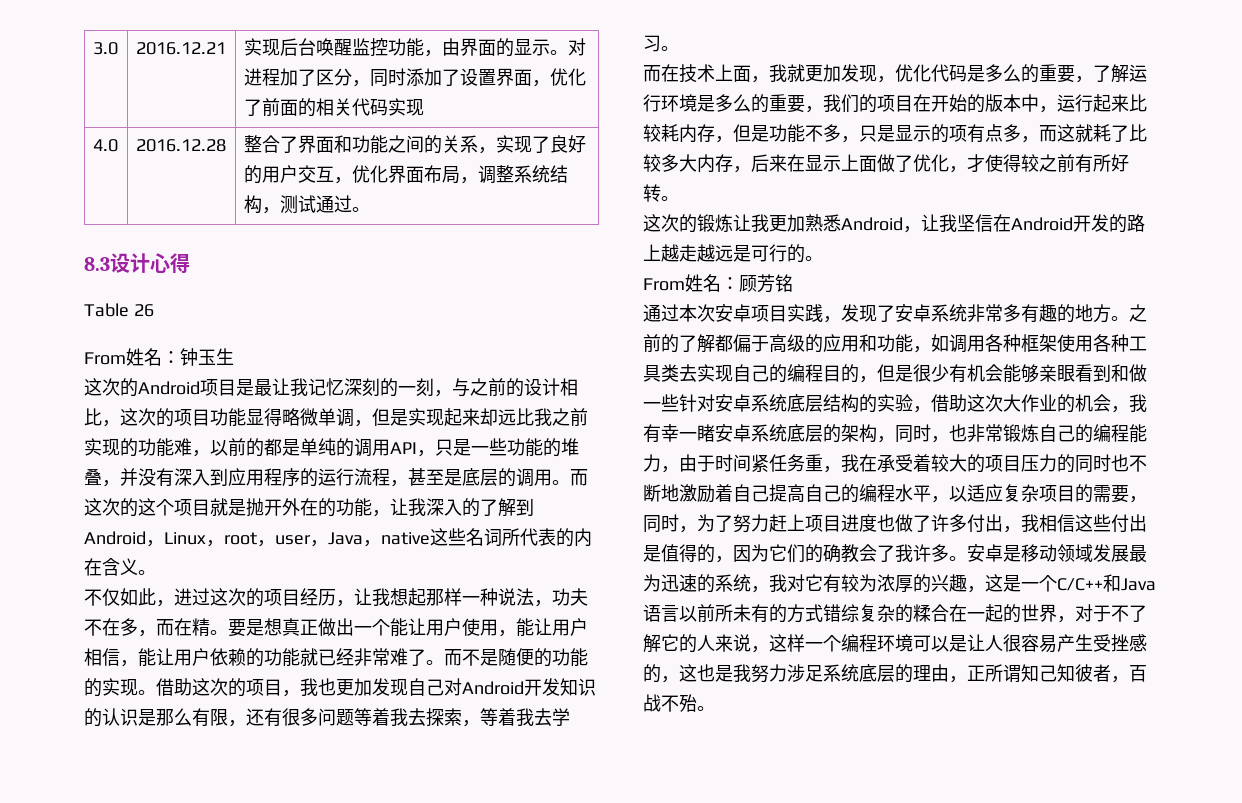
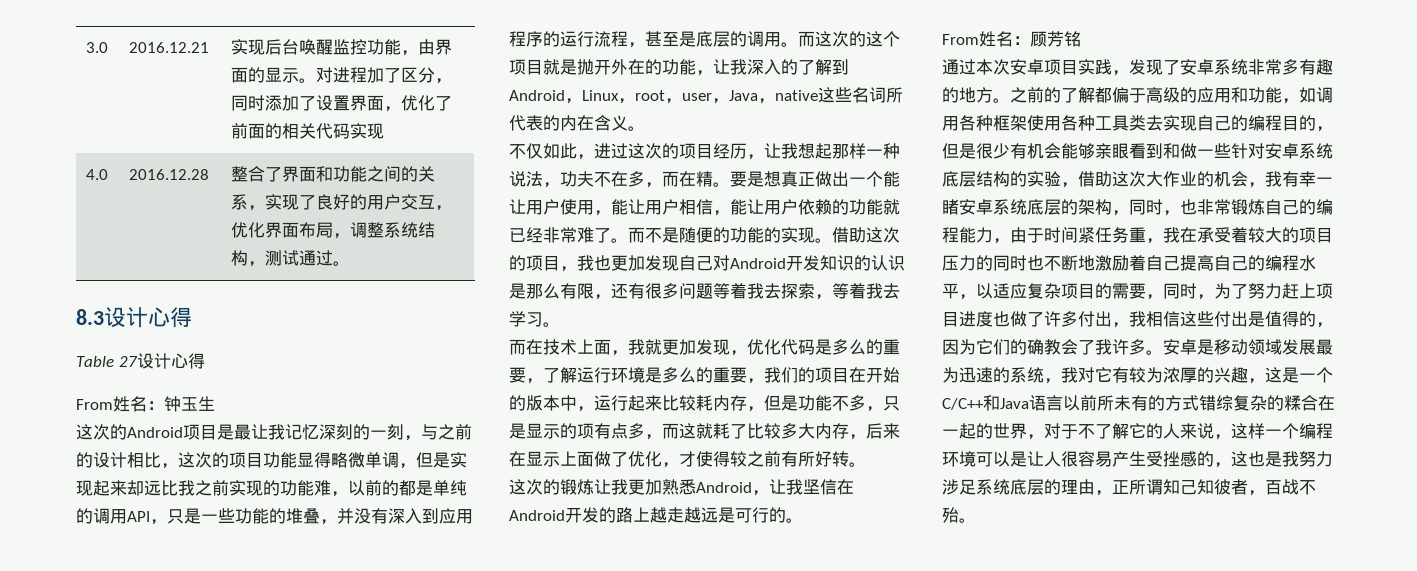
- Table 26
+ Table 27设计心得

